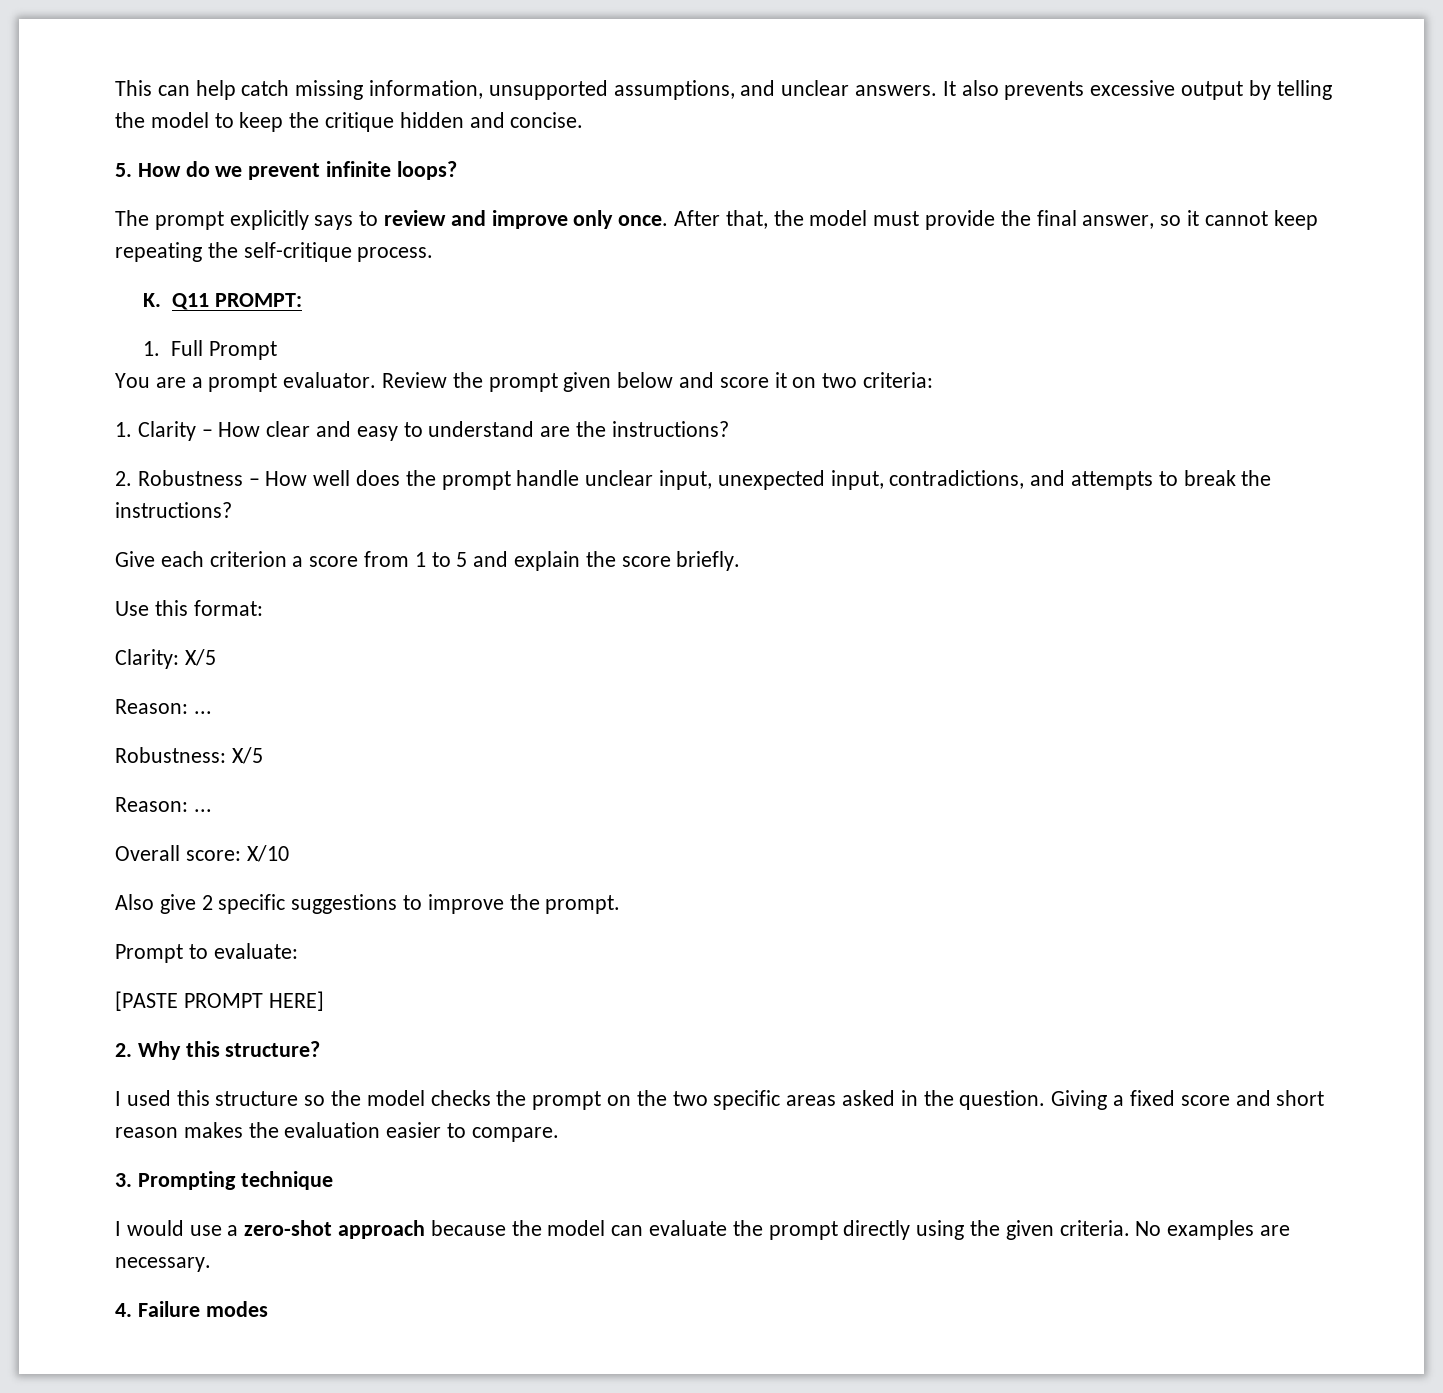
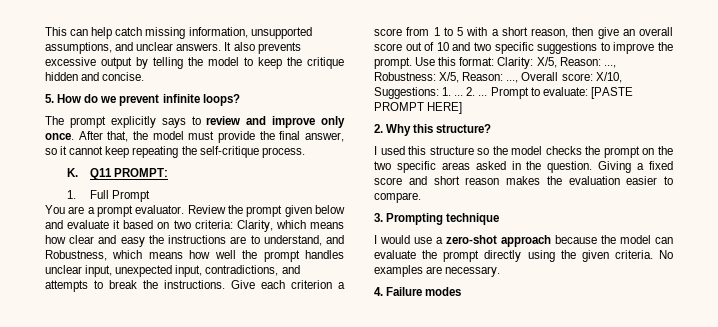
- Review the prompt given below and score it on two criteria:
- 1. Clarity – How clear and easy to understand are the instructions?
- 2. Robustness – How well does the prompt handle unclear input, unexpected input, contradictions, and attempts to break the instructions?
- Give each criterion a score from 1 to 5 and explain the score briefly.
- Use this format:
- Clarity: X/5
- Reason: ...
- Robustness: X/5
- Reason: ...
- Overall score: X/10
- Also give 2 specific suggestions to improve the prompt.
- Prompt to evaluate:
- [PASTE PROMPT HERE]
+ Review the prompt given below and evaluate it based on two criteria: Clarity, which means how clear and easy the instructions are to understand, and Robustness, which means how well the prompt handles unclear input, unexpected input, contradictions, and attempts to break the instructions. Give each criterion a score from 1 to 5 with a short reason, then give an overall score out of 10 and two specific suggestions to improve the prompt. Use this format: Clarity: X/5, Reason: ..., Robustness: X/5, Reason: ..., Overall score: X/10, Suggestions: 1. ... 2. ... Prompt to evaluate: [PASTE PROMPT HERE]

